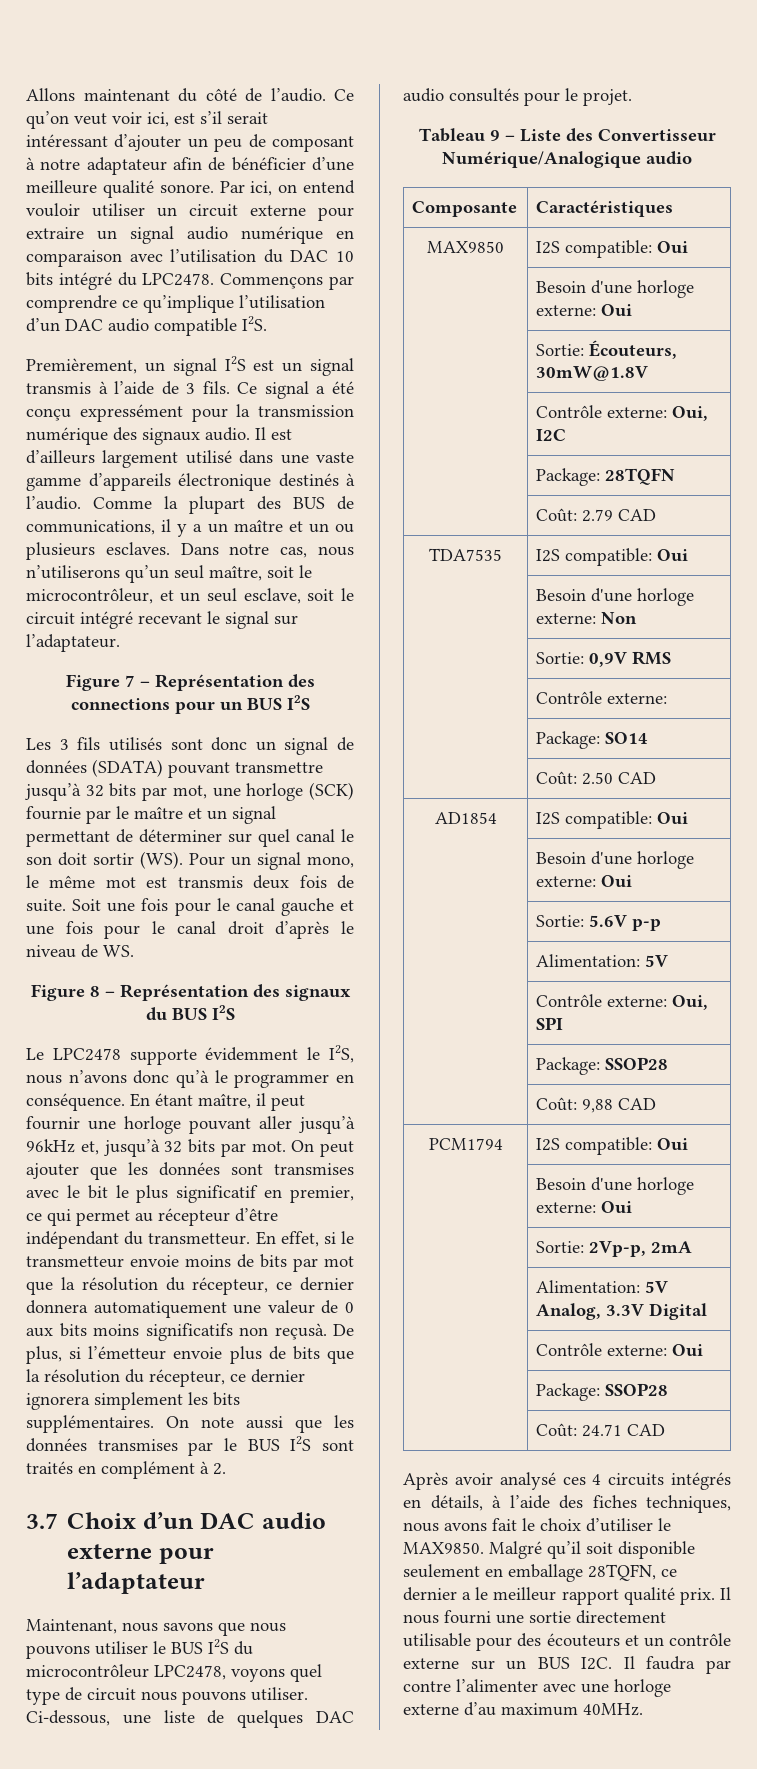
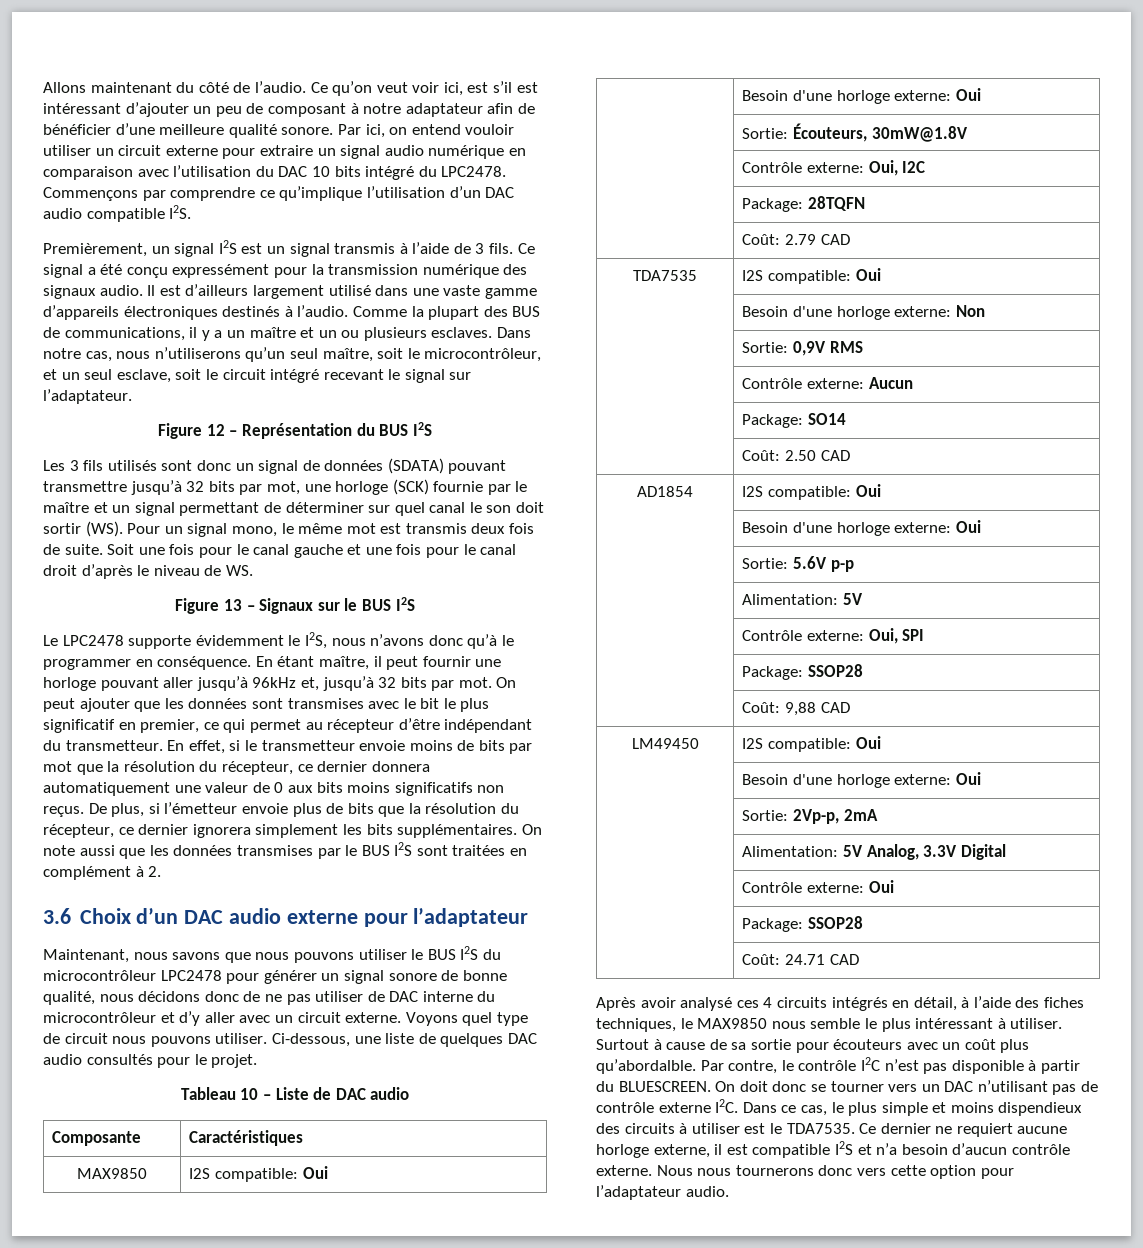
- Ce qu’on veut voir ici, est s’il serait intéressant d’ajouter un peu de composant à notre adaptateur afin de bénéficier d’une meilleure qualité sonore.
+ Ce qu’on veut voir ici, est s’il est intéressant d’ajouter un peu de composant à notre adaptateur afin de bénéficier d’une meilleure qualité sonore.
- Il est d’ailleurs largement utilisé dans une vaste gamme d’appareils électronique destinés à l’audio.
+ Il est d’ailleurs largement utilisé dans une vaste gamme d’appareils électroniques destinés à l’audio.
- Figure 7 – Représentation des connections pour un BUS I2S
+ Figure 12 – Représentation du BUS I2S
- Figure 8 – Représentation des signaux du BUS I2S
+ Figure 13 – Signaux sur le BUS I2S
- En effet, si le transmetteur envoie moins de bits par mot que la résolution du récepteur, ce dernier donnera automatiquement une valeur de 0 aux bits moins significatifs non reçusà.
+ En effet, si le transmetteur envoie moins de bits par mot que la résolution du récepteur, ce dernier donnera automatiquement une valeur de 0 aux bits moins significatifs non reçus.
- On note aussi que les données transmises par le BUS I2S sont traités en complément à 2.
+ On note aussi que les données transmises par le BUS I2S sont traitées en complément à 2.
- 3.7 Choix d’un DAC audio externe pour l’adaptateur
+ 3.6 Choix d’un DAC audio externe pour l’adaptateur
- Maintenant, nous savons que nous pouvons utiliser le BUS I2S du microcontrôleur LPC2478, voyons quel type de circuit nous pouvons utiliser.
+ Maintenant, nous savons que nous pouvons utiliser le BUS I2S du microcontrôleur LPC2478 pour générer un signal sonore de bonne qualité, nous décidons donc de ne pas utiliser de DAC interne du microcontrôleur et d’y aller avec un circuit externe. Voyons quel type de circuit nous pouvons utiliser.
- Tableau 9 – Liste des Convertisseur Numérique/Analogique audio
+ Tableau 10 – Liste de DAC audio
  | Sortie: 0,9V RMS
- | Contrôle externe:
+ | Contrôle externe: Aucun
- PCM1794 | I2S compatible: Oui
+ LM49450 | I2S compatible: Oui
- Après avoir analysé ces 4 circuits intégrés en détails, à l’aide des fiches techniques, nous avons fait le choix d’utiliser le MAX9850. Malgré qu’il soit disponible seulement en emballage 28TQFN, ce dernier a le meilleur rapport qualité prix. Il nous fourni une sortie directement utilisable pour des écouteurs et un contrôle externe sur un BUS I2C. Il faudra par contre l’alimenter avec une horloge externe d’au maximum 40MHz.
+ Après avoir analysé ces 4 circuits intégrés en détail, à l’aide des fiches techniques, le MAX9850 nous semble le plus intéressant à utiliser. Surtout à cause de sa sortie pour écouteurs avec un coût plus qu’abordalble. Par contre, le contrôle I2C n’est pas disponible à partir du BLUESCREEN. On doit donc se tourner vers un DAC n’utilisant pas de contrôle externe I2C. Dans ce cas, le plus simple et moins dispendieux des circuits à utiliser est le TDA7535. Ce dernier ne requiert aucune horloge externe, il est compatible I2S et n’a besoin d’aucun contrôle externe. Nous nous tournerons donc vers cette option pour l’adaptateur audio.

